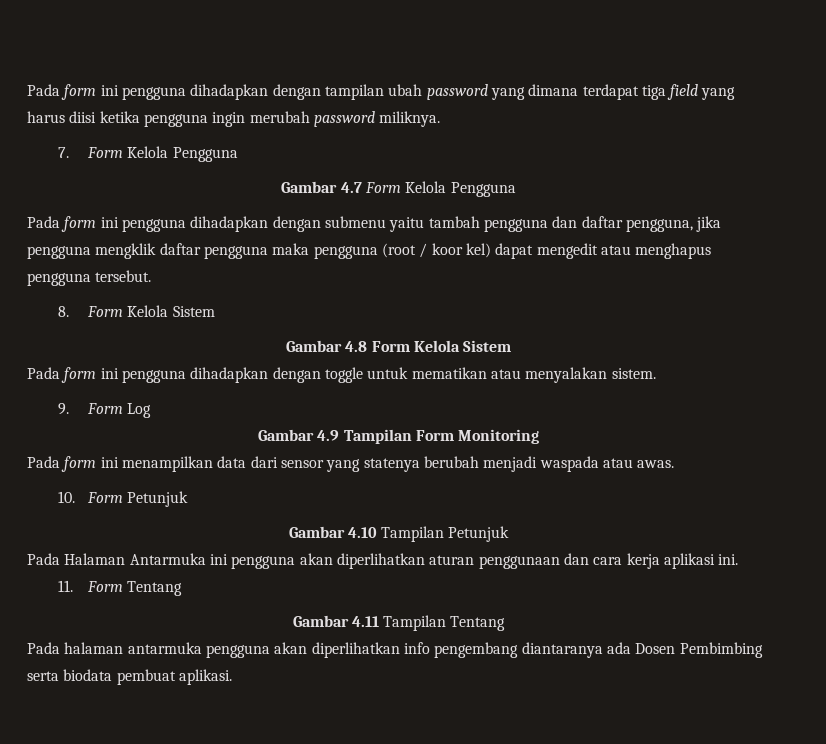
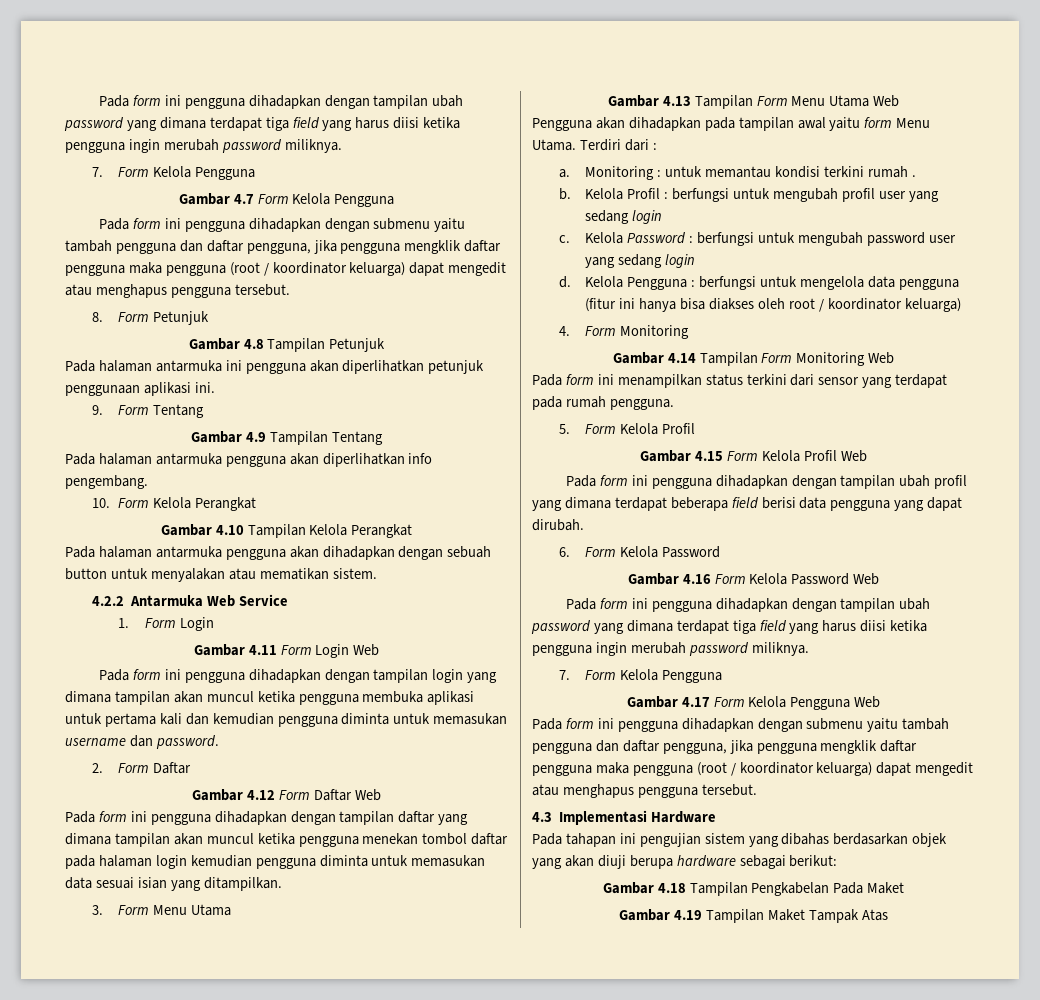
  Gambar 4.7 Form Kelola Pengguna
- Pada form ini pengguna dihadapkan dengan submenu yaitu tambah pengguna dan daftar pengguna, jika pengguna mengklik daftar pengguna maka pengguna (root / koor kel) dapat mengedit atau menghapus pengguna tersebut.
+ Pada form ini pengguna dihadapkan dengan submenu yaitu tambah pengguna dan daftar pengguna, jika pengguna mengklik daftar pengguna maka pengguna (root / koordinator keluarga) dapat mengedit atau menghapus pengguna tersebut.
- 8. Form Kelola Sistem
+ 8. Form Petunjuk
- Gambar 4.8 Form Kelola Sistem
- Pada form ini pengguna dihadapkan dengan toggle untuk mematikan atau menyalakan sistem.
- 9. Form Log
- Gambar 4.9 Tampilan Form Monitoring
- Pada form ini menampilkan data dari sensor yang statenya berubah menjadi waspada atau awas.
- 10. Form Petunjuk
- Gambar 4.10 Tampilan Petunjuk
+ Gambar 4.8 Tampilan Petunjuk
- Pada Halaman Antarmuka ini pengguna akan diperlihatkan aturan penggunaan dan cara kerja aplikasi ini.
+ Pada halaman antarmuka ini pengguna akan diperlihatkan petunjuk penggunaan aplikasi ini.
- 11. Form Tentang
+ 9. Form Tentang
- Gambar 4.11 Tampilan Tentang
+ Gambar 4.9 Tampilan Tentang
- Pada halaman antarmuka pengguna akan diperlihatkan info pengembang diantaranya ada Dosen Pembimbing serta biodata pembuat aplikasi.
+ Pada halaman antarmuka pengguna akan diperlihatkan info pengembang.
+ 10. Form Kelola Perangkat
+ Gambar 4.10 Tampilan Kelola Perangkat
+ Pada halaman antarmuka pengguna akan dihadapkan dengan sebuah button untuk menyalakan atau mematikan sistem.
+ 4.2.2 Antarmuka Web Service
+ 1. Form Login
+ Gambar 4.11 Form Login Web
+ Pada form ini pengguna dihadapkan dengan tampilan login yang dimana tampilan akan muncul ketika pengguna membuka aplikasi untuk pertama kali dan kemudian pengguna diminta untuk memasukan username dan password.
+ 2. Form Daftar
+ Gambar 4.12 Form Daftar Web
+ Pada form ini pengguna dihadapkan dengan tampilan daftar yang dimana tampilan akan muncul ketika pengguna menekan tombol daftar pada halaman login kemudian pengguna diminta untuk memasukan data sesuai isian yang ditampilkan.
+ 3. Form Menu Utama
+ Gambar 4.13 Tampilan Form Menu Utama Web
+ Pengguna akan dihadapkan pada tampilan awal yaitu form Menu Utama. Terdiri dari :
+ a. Monitoring : untuk memantau kondisi terkini rumah .
+ b. Kelola Profil : berfungsi untuk mengubah profil user yang sedang login
+ c. Kelola Password : berfungsi untuk mengubah password user yang sedang login
+ d. Kelola Pengguna : berfungsi untuk mengelola data pengguna (fitur ini hanya bisa diakses oleh root / koordinator keluarga)
+ 4. Form Monitoring
+ Gambar 4.14 Tampilan Form Monitoring Web
+ Pada form ini menampilkan status terkini dari sensor yang terdapat pada rumah pengguna.
+ 5. Form Kelola Profil
+ Gambar 4.15 Form Kelola Profil Web
+ Pada form ini pengguna dihadapkan dengan tampilan ubah profil yang dimana terdapat beberapa field berisi data pengguna yang dapat dirubah.
+ 6. Form Kelola Password
+ Gambar 4.16 Form Kelola Password Web
+ Pada form ini pengguna dihadapkan dengan tampilan ubah password yang dimana terdapat tiga field yang harus diisi ketika pengguna ingin merubah password miliknya.
+ 7. Form Kelola Pengguna
+ Gambar 4.17 Form Kelola Pengguna Web
+ Pada form ini pengguna dihadapkan dengan submenu yaitu tambah pengguna dan daftar pengguna, jika pengguna mengklik daftar pengguna maka pengguna (root / koordinator keluarga) dapat mengedit atau menghapus pengguna tersebut.
+ 4.3 Implementasi Hardware
+ Pada tahapan ini pengujian sistem yang dibahas berdasarkan objek yang akan diuji berupa hardware sebagai berikut:
+ Gambar 4.18 Tampilan Pengkabelan Pada Maket
+ Gambar 4.19 Tampilan Maket Tampak Atas

